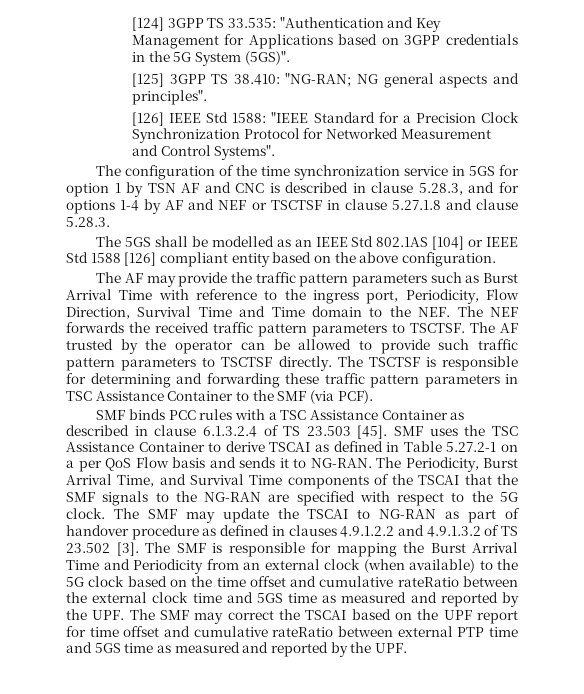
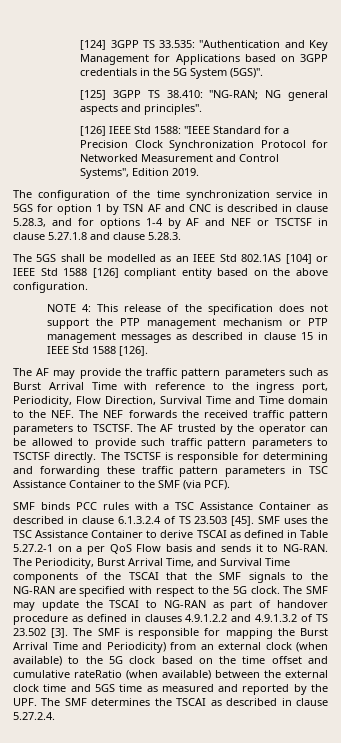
- [126] IEEE Std 1588: "IEEE Standard for a Precision Clock Synchronization Protocol for Networked Measurement and Control Systems".
+ [126] IEEE Std 1588: "IEEE Standard for a Precision Clock Synchronization Protocol for Networked Measurement and Control Systems", Edition 2019.
+ NOTE 4: This release of the specification does not support the PTP management mechanism or PTP management messages as described in clause 15 in IEEE Std 1588 [126].
- The SMF is responsible for mapping the Burst Arrival Time and Periodicity from an external clock (when available) to the 5G clock based on the time offset and cumulative rateRatio between the external clock time and 5GS time as measured and reported by the UPF. The SMF may correct the TSCAI based on the UPF report for time offset and cumulative rateRatio between external PTP time and 5GS time as measured and reported by the UPF.
+ The SMF is responsible for mapping the Burst Arrival Time and Periodicity) from an external clock (when available) to the 5G clock based on the time offset and cumulative rateRatio (when available) between the external clock time and 5GS time as measured and reported by the UPF. The SMF determines the TSCAI as described in clause 5.27.2.4.

